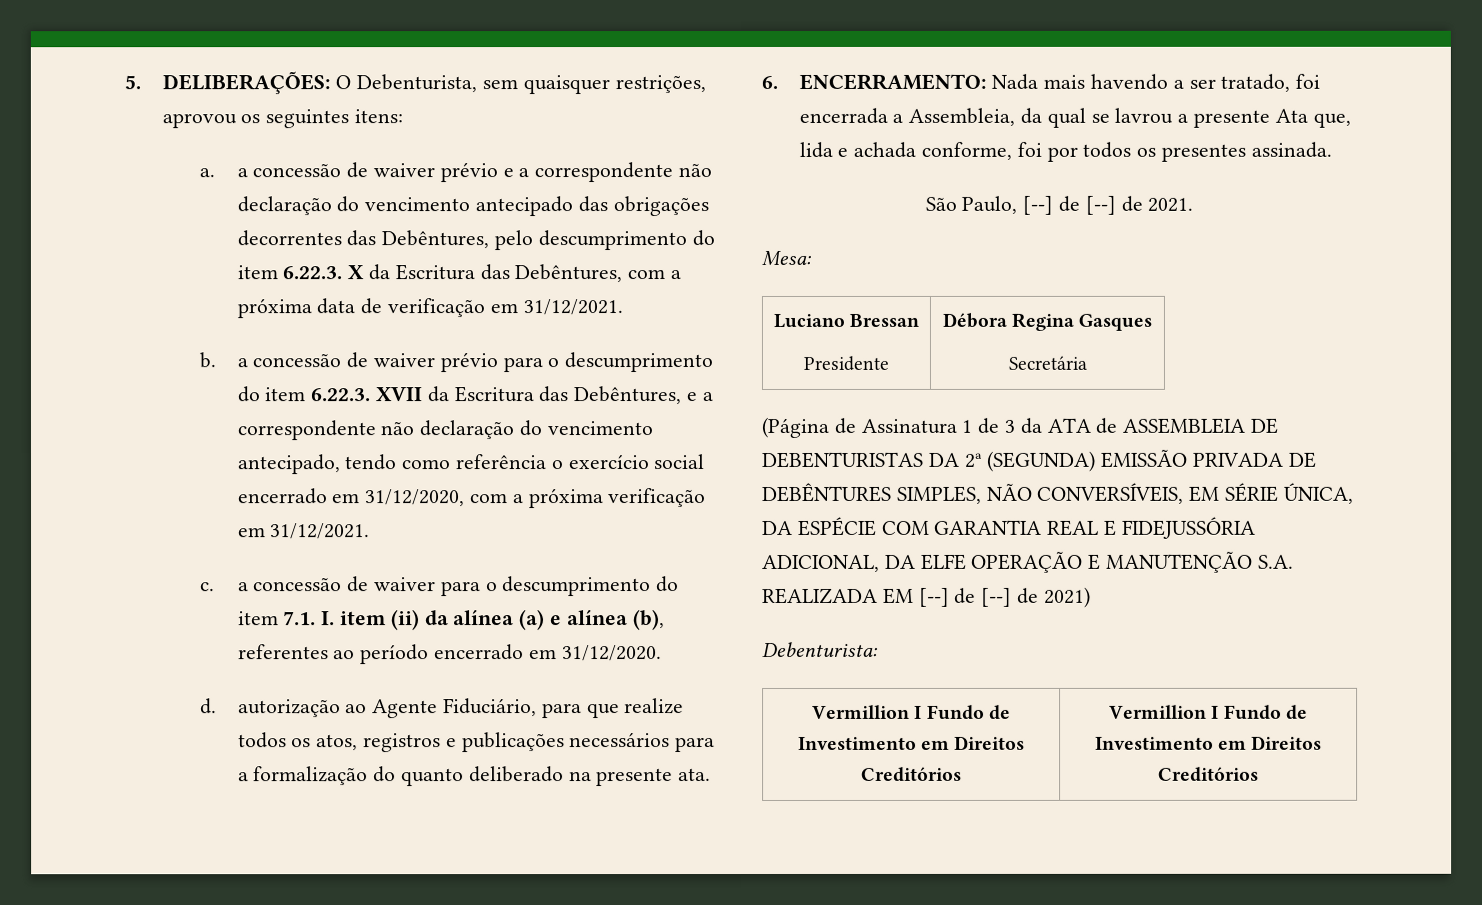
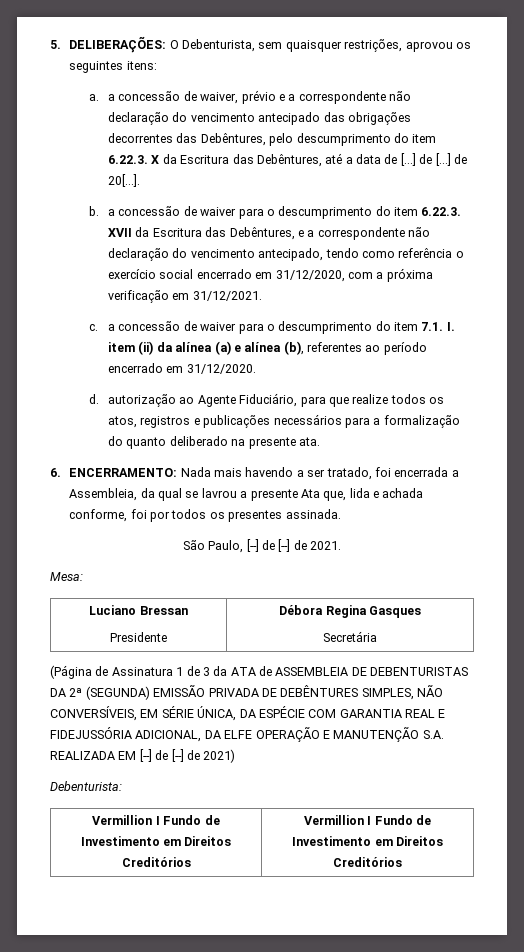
- a. a concessão de waiver prévio e a correspondente não declaração do vencimento antecipado das obrigações decorrentes das Debêntures, pelo descumprimento do item 6.22.3. X da Escritura das Debêntures, com a próxima data de verificação em 31/12/2021.
+ a. a concessão de waiver, prévio e a correspondente não declaração do vencimento antecipado das obrigações decorrentes das Debêntures, pelo descumprimento do item 6.22.3. X da Escritura das Debêntures, até a data de [...] de [...] de 20[...].
- b. a concessão de waiver prévio para o descumprimento do item 6.22.3. XVII da Escritura das Debêntures, e a correspondente não declaração do vencimento antecipado, tendo como referência o exercício social encerrado em 31/12/2020, com a próxima verificação em 31/12/2021.
+ b. a concessão de waiver para o descumprimento do item 6.22.3. XVII da Escritura das Debêntures, e a correspondente não declaração do vencimento antecipado, tendo como referência o exercício social encerrado em 31/12/2020, com a próxima verificação em 31/12/2021.

